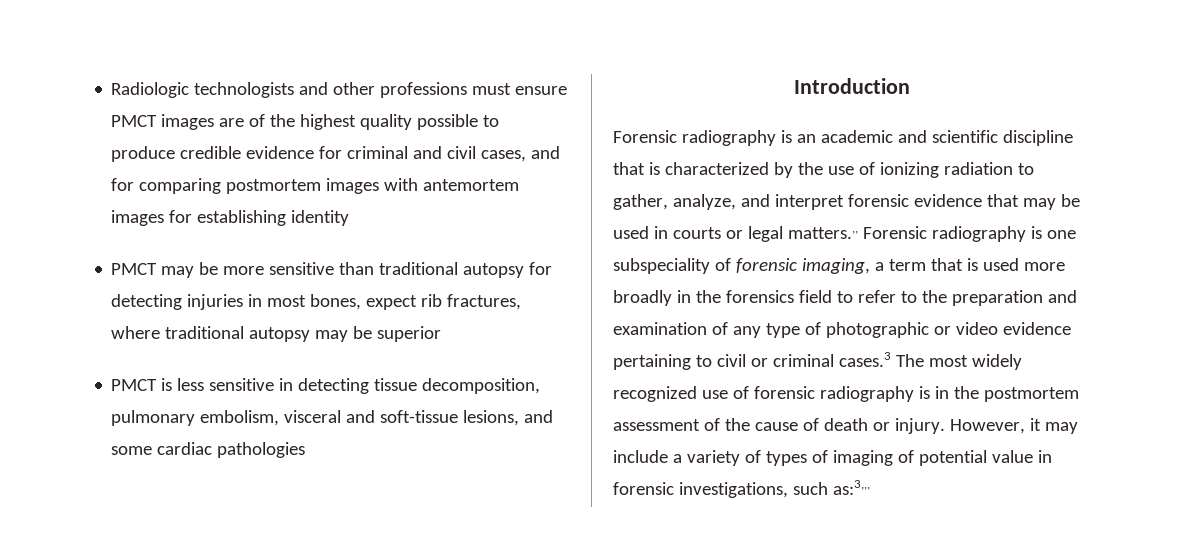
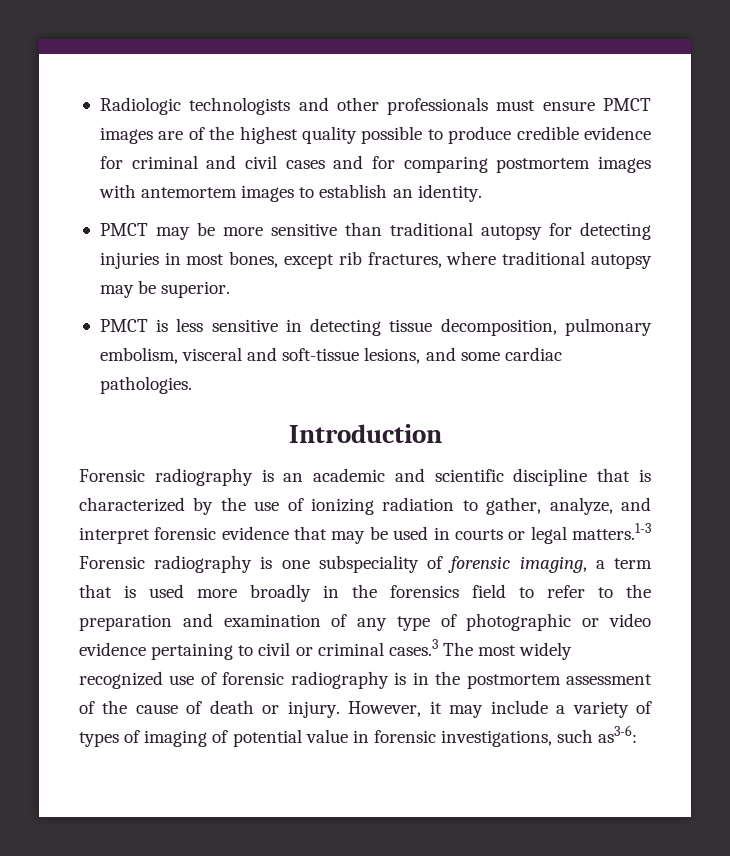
- Radiologic technologists and other professions must ensure PMCT images are of the highest quality possible to produce credible evidence for criminal and civil cases, and for comparing postmortem images with antemortem images for establishing identity
+ Radiologic technologists and other professionals must ensure PMCT images are of the highest quality possible to produce credible evidence for criminal and civil cases and for comparing postmortem images with antemortem images to establish an identity.
- PMCT may be more sensitive than traditional autopsy for detecting injuries in most bones, expect rib fractures, where traditional autopsy may be superior
+ PMCT may be more sensitive than traditional autopsy for detecting injuries in most bones, except rib fractures, where traditional autopsy may be superior.
- PMCT is less sensitive in detecting tissue decomposition, pulmonary embolism, visceral and soft-tissue lesions, and some cardiac pathologies
+ PMCT is less sensitive in detecting tissue decomposition, pulmonary embolism, visceral and soft-tissue lesions, and some cardiac pathologies.
- Forensic radiography is an academic and scientific discipline that is characterized by the use of ionizing radiation to gather, analyze, and interpret forensic evidence that may be used in courts or legal matters.,, Forensic radiography is one subspeciality of forensic imaging, a term that is used more broadly in the forensics field to refer to the preparation and examination of any type of photographic or video evidence pertaining to civil or criminal cases.3 The most widely recognized use of forensic radiography is in the postmortem assessment of the cause of death or injury.
+ Forensic radiography is an academic and scientific discipline that is characterized by the use of ionizing radiation to gather, analyze, and interpret forensic evidence that may be used in courts or legal matters.1-3 Forensic radiography is one subspeciality of forensic imaging, a term that is used more broadly in the forensics field to refer to the preparation and examination of any type of photographic or video evidence pertaining to civil or criminal cases.3 The most widely recognized use of forensic radiography is in the postmortem assessment of the cause of death or injury.
- However, it may include a variety of types of imaging of potential value in forensic investigations, such as:3,,,
+ However, it may include a variety of types of imaging of potential value in forensic investigations, such as3-6:

